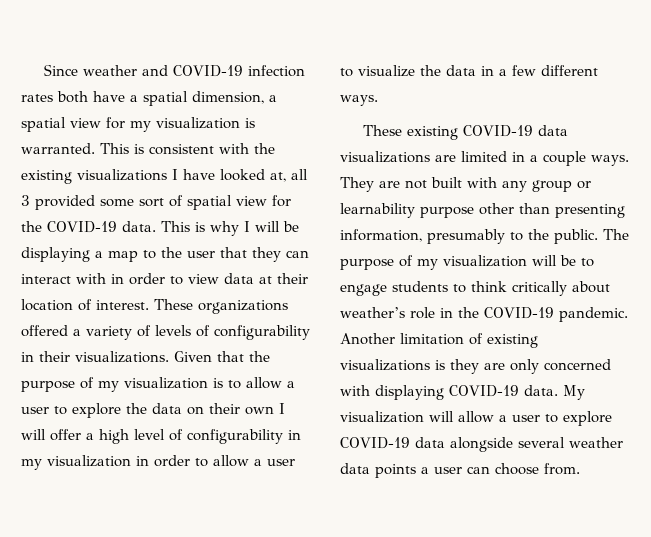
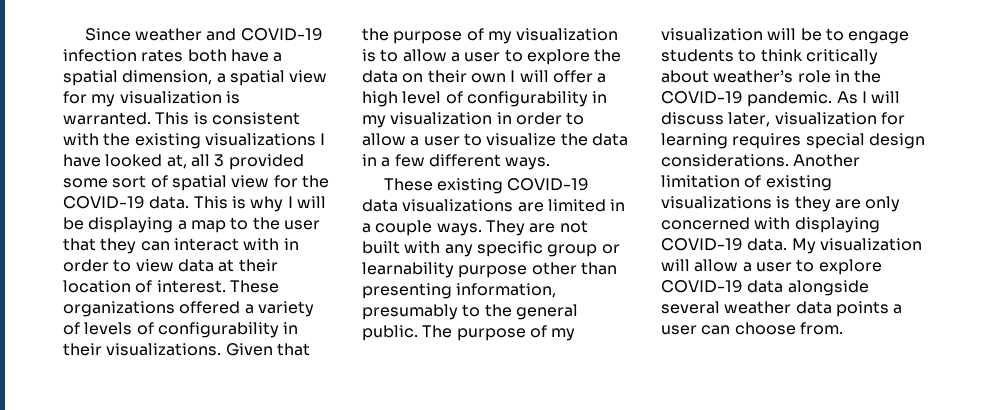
- They are not built with any group or learnability purpose other than presenting information, presumably to the public.
+ They are not built with any specific group or learnability purpose other than presenting information, presumably to the general public.
+ As I will discuss later, visualization for learning requires special design considerations.

